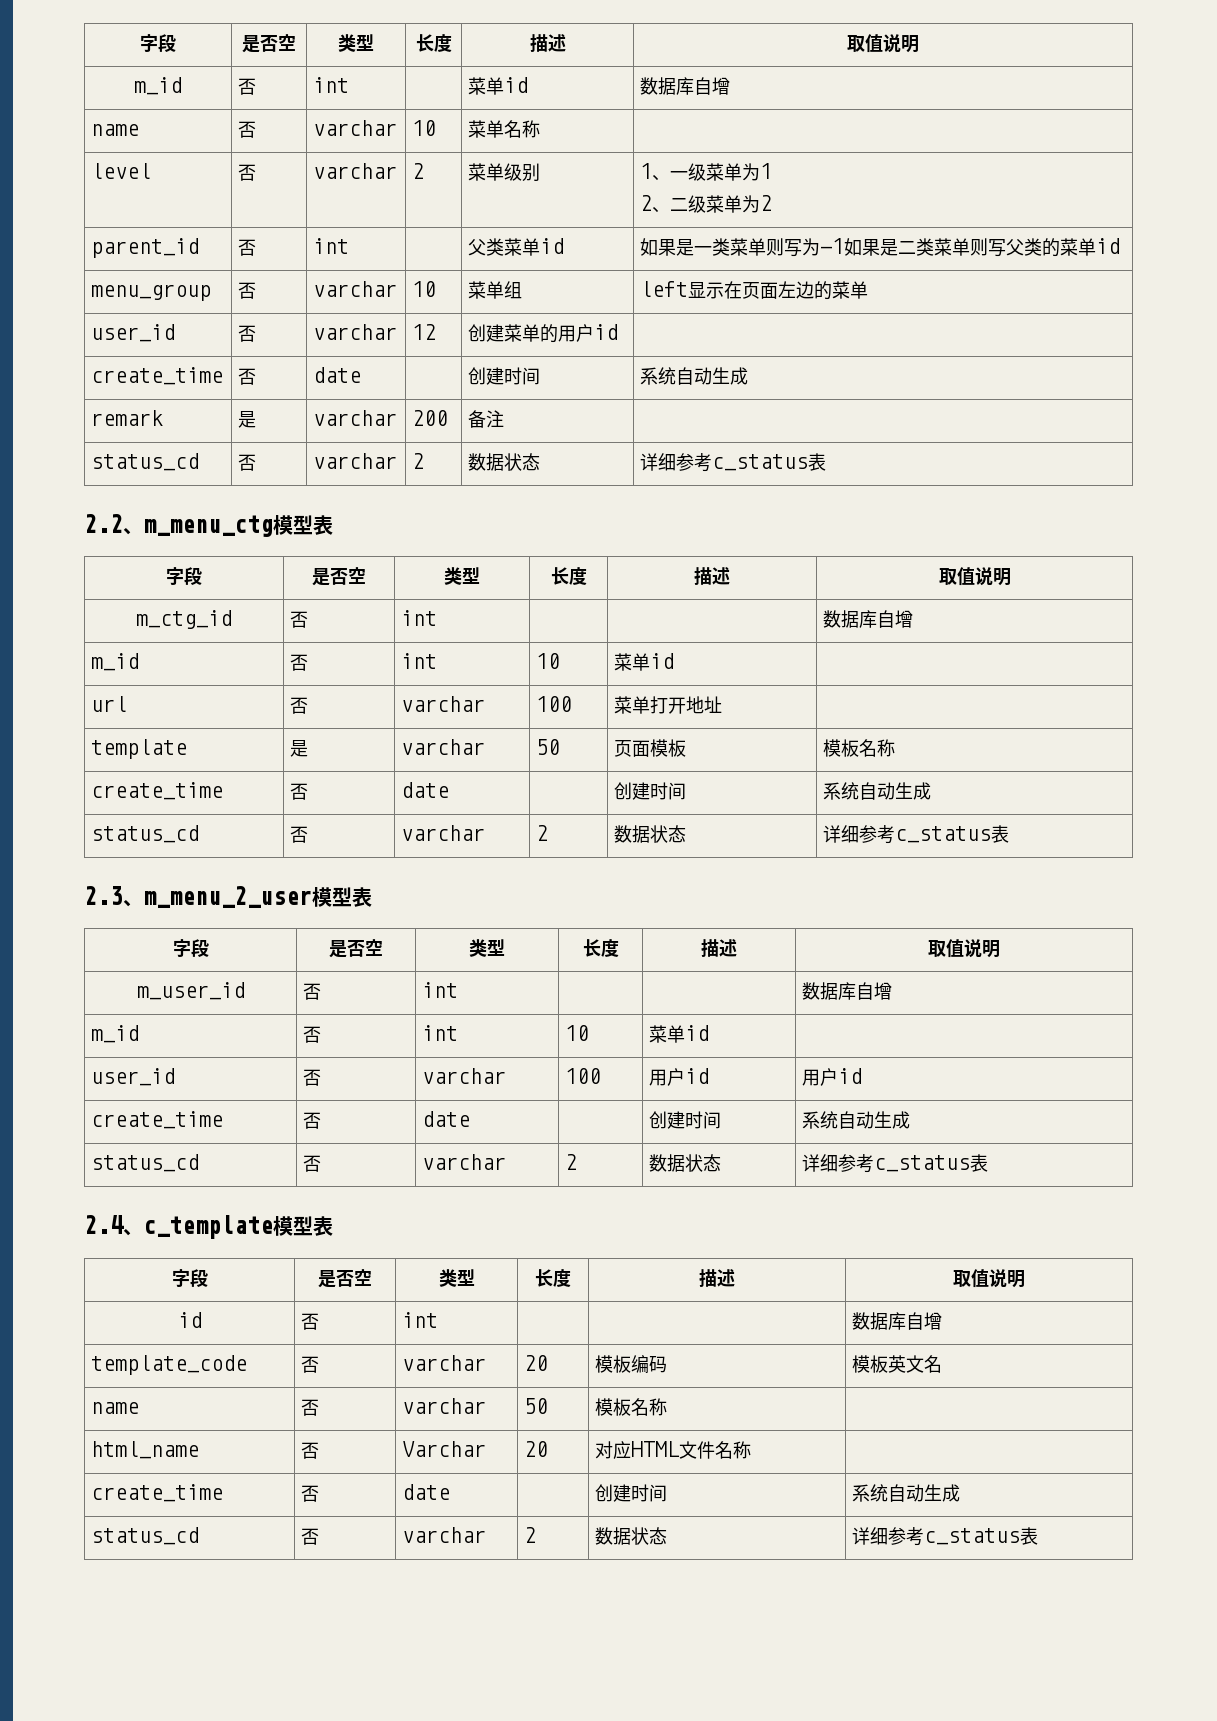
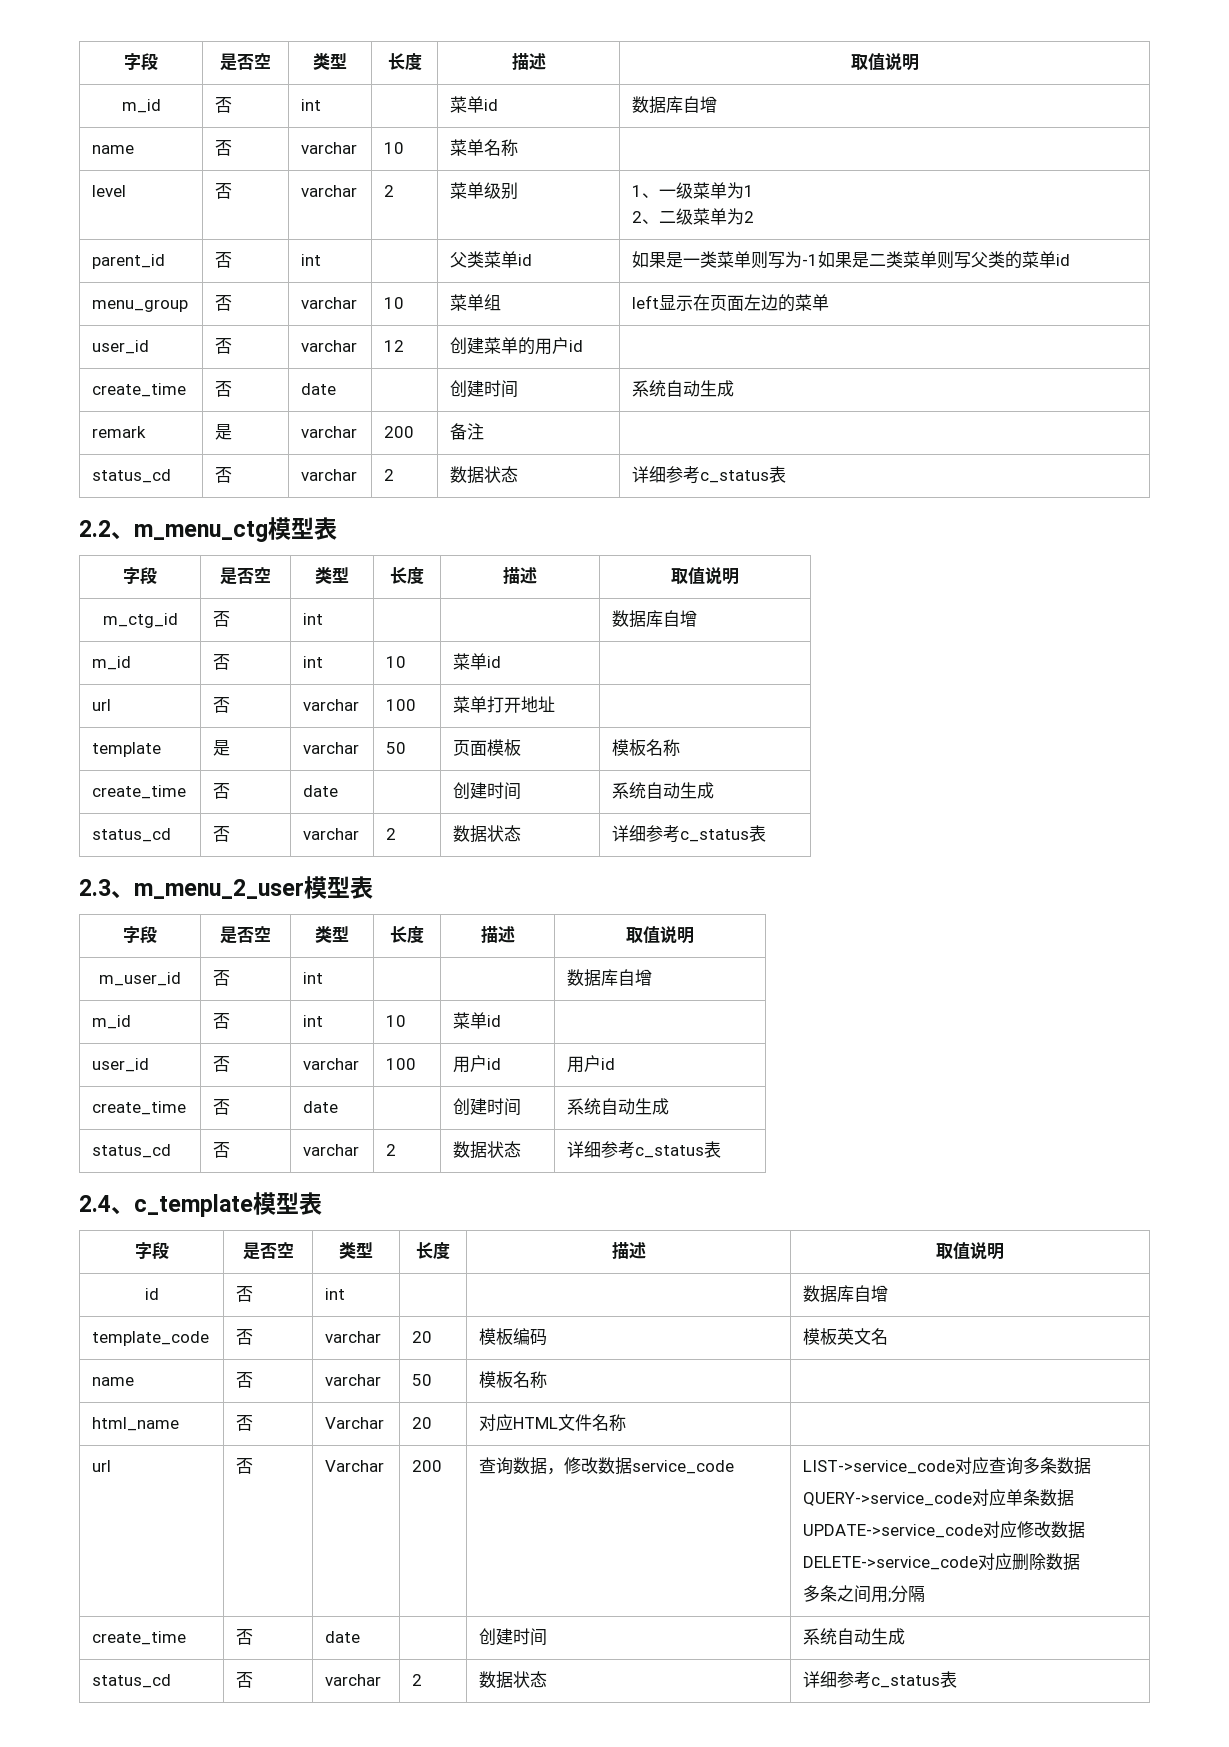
+ url | 否 | Varchar | 200 | 查询数据，修改数据service_code | LIST->service_code对应查询多条数据
+ QUERY->service_code对应单条数据
+ UPDATE->service_code对应修改数据
+ DELETE->service_code对应删除数据
+ 多条之间用;分隔

